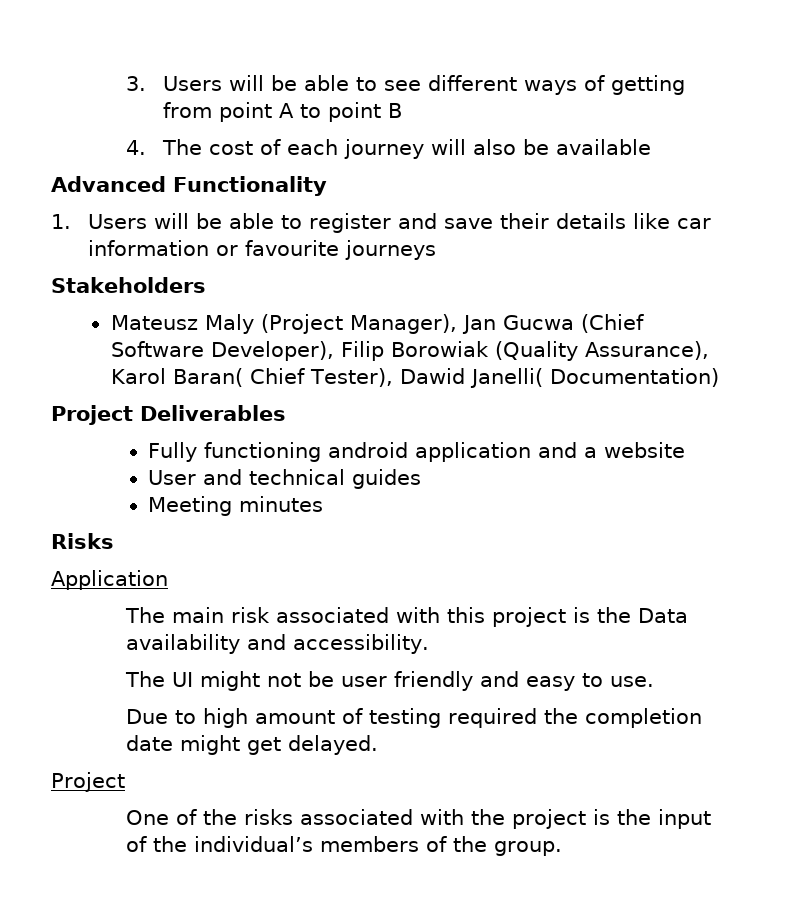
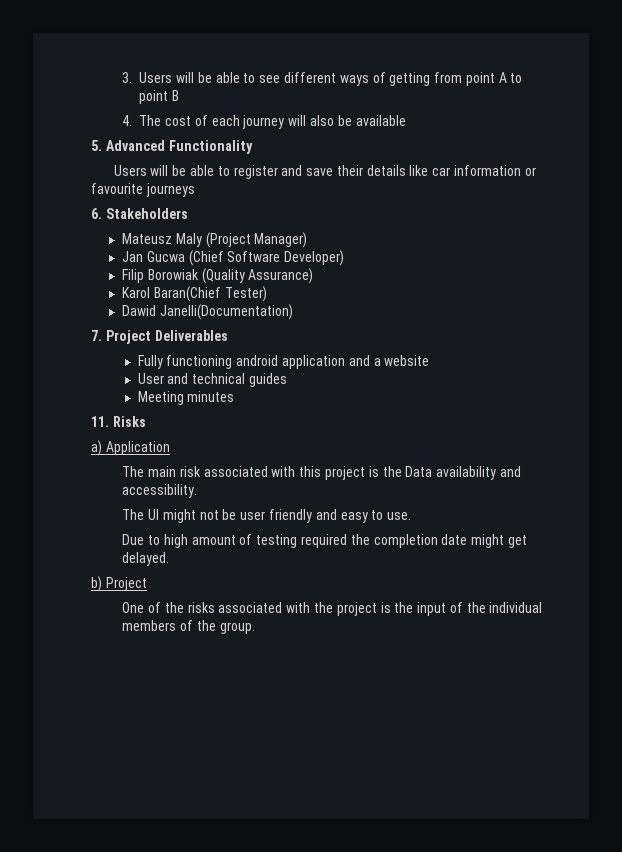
- Advanced Functionality
+ 5. Advanced Functionality
- 1. Users will be able to register and save their details like car information or favourite journeys
+ Users will be able to register and save their details like car information or favourite journeys
- Stakeholders
+ 6. Stakeholders
- Mateusz Maly (Project Manager), Jan Gucwa (Chief Software Developer), Filip Borowiak (Quality Assurance), Karol Baran( Chief Tester), Dawid Janelli( Documentation)
- Project Deliverables
+ Mateusz Maly (Project Manager)
+ Jan Gucwa (Chief Software Developer)
+ Filip Borowiak (Quality Assurance)
+ Karol Baran(Chief Tester)
+ Dawid Janelli(Documentation)
+ 7. Project Deliverables
- Risks
+ 11. Risks
- Application
+ a) Application
  Due to high amount of testing required the completion date might get delayed.
- Project
+ b) Project
- One of the risks associated with the project is the input of the individual’s members of the group.
+ One of the risks associated with the project is the input of the individual members of the group.

